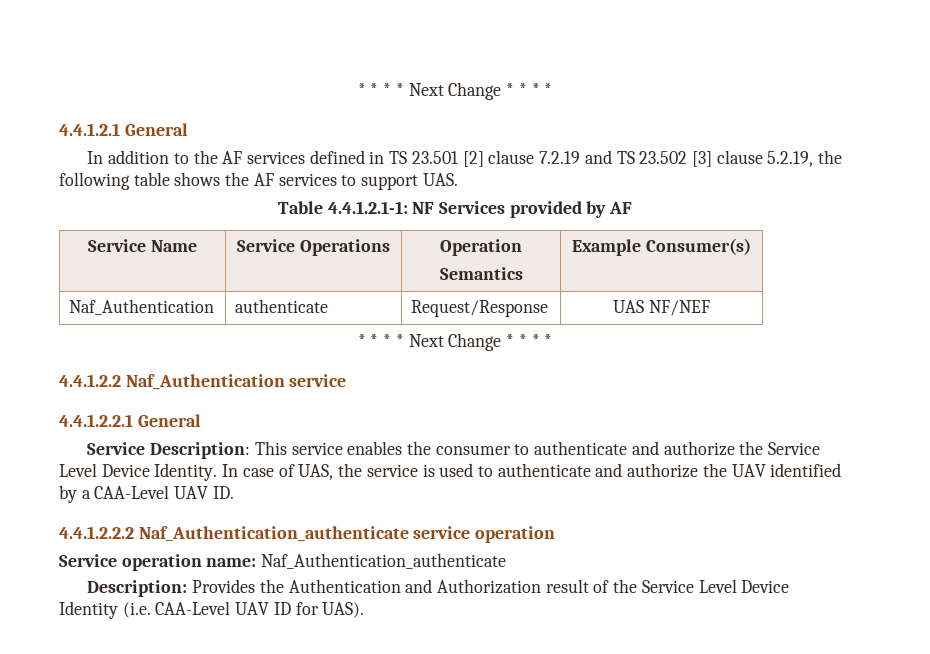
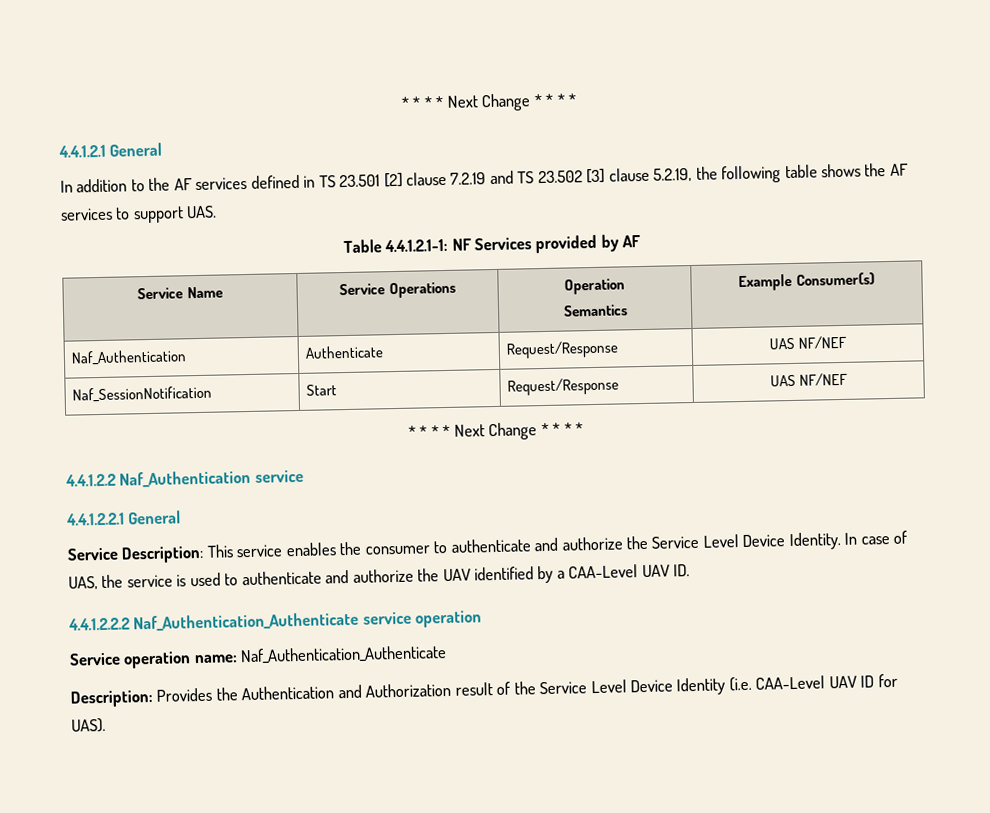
- Naf_Authentication | authenticate | Request/Response | UAS NF/NEF
+ Naf_Authentication | Authenticate | Request/Response | UAS NF/NEF
+ Naf_SessionNotification | Start | Request/Response | UAS NF/NEF
- 4.4.1.2.2.2 Naf_Authentication_authenticate service operation
+ 4.4.1.2.2.2 Naf_Authentication_Authenticate service operation
- Service operation name: Naf_Authentication_authenticate
+ Service operation name: Naf_Authentication_Authenticate

